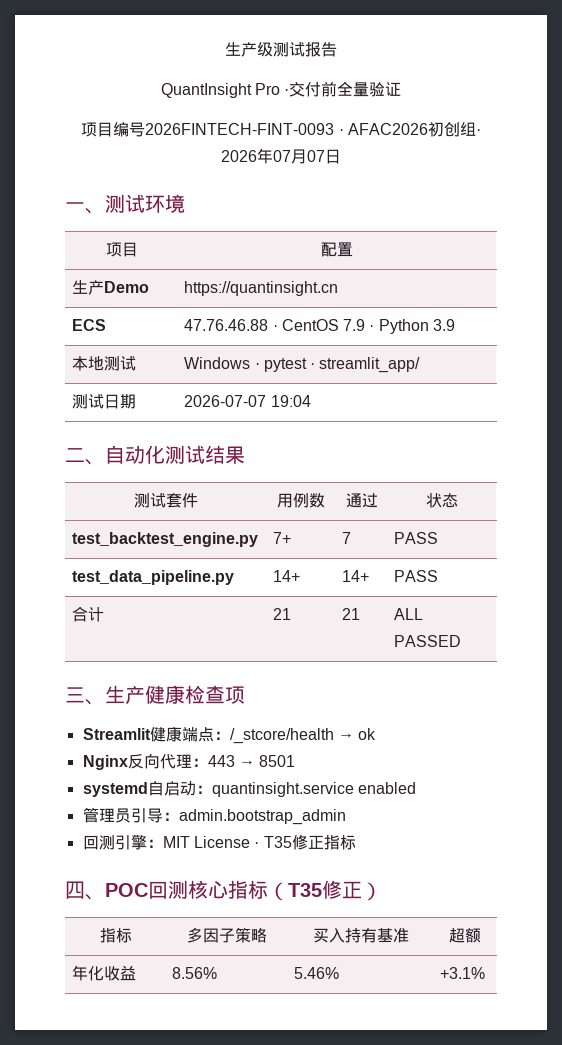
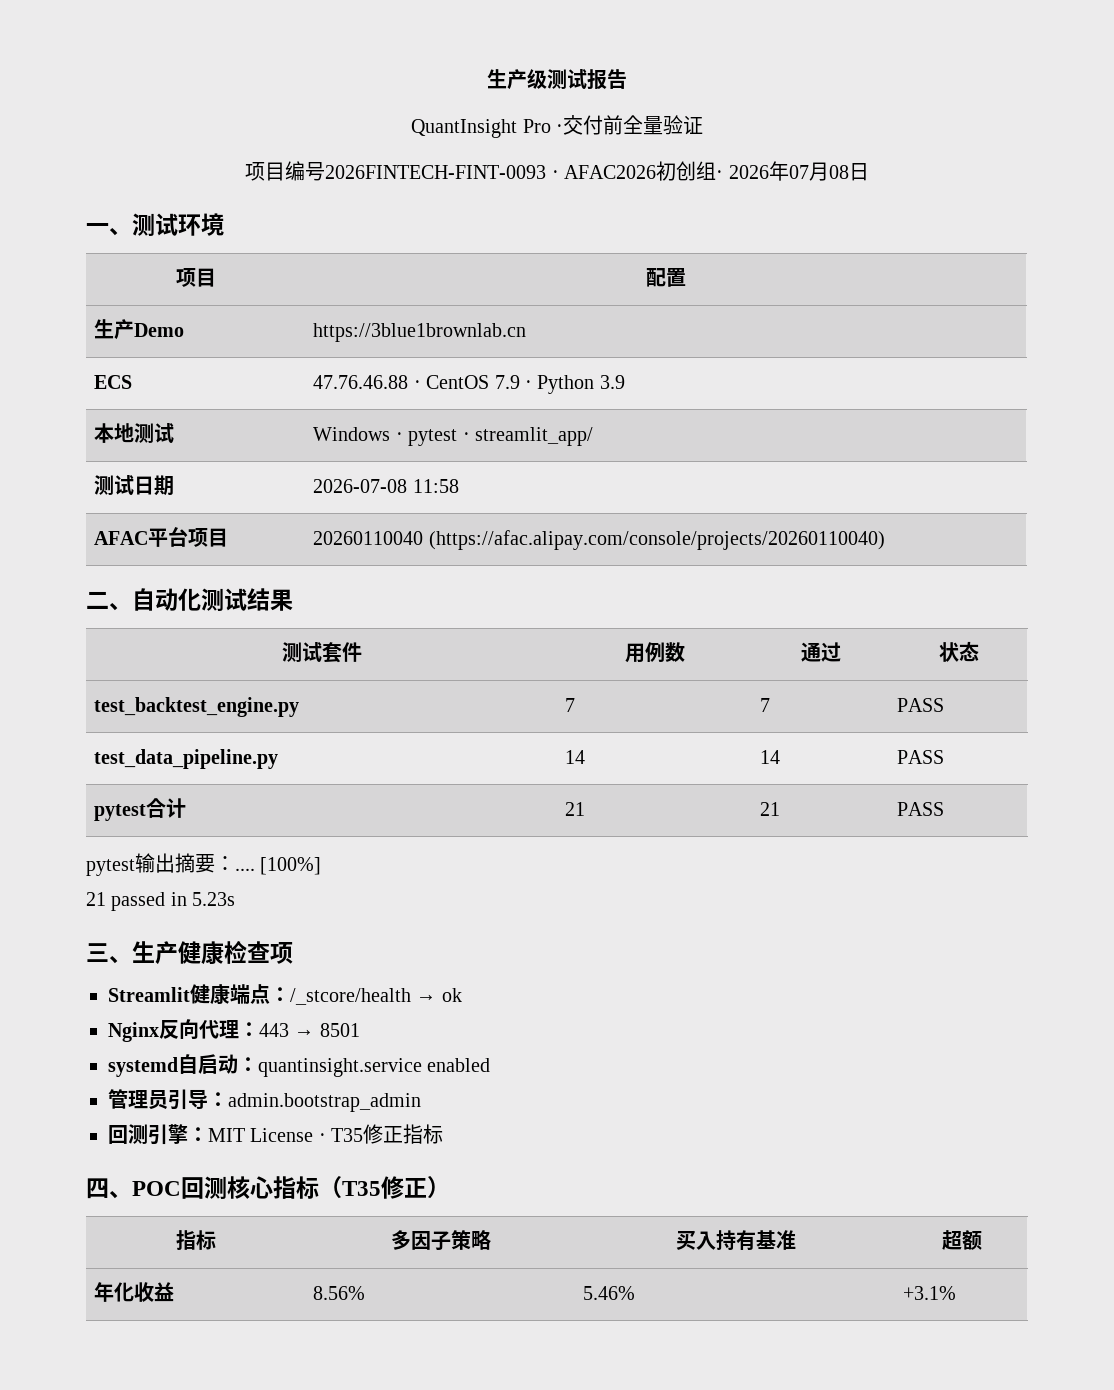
- 项目编号2026FINTECH-FINT-0093 · AFAC2026初创组· 2026年07月07日
+ 项目编号2026FINTECH-FINT-0093 · AFAC2026初创组· 2026年07月08日
- 生产Demo | https://quantinsight.cn
+ 生产Demo | https://3blue1brownlab.cn
- 测试日期 | 2026-07-07 19:04
+ 测试日期 | 2026-07-08 11:58
+ AFAC平台项目 | 20260110040 (https://afac.alipay.com/console/projects/20260110040)
- test_backtest_engine.py | 7+ | 7 | PASS
+ test_backtest_engine.py | 7 | 7 | PASS
- test_data_pipeline.py | 14+ | 14+ | PASS
- 合计 | 21 | 21 | ALL PASSED
+ test_data_pipeline.py | 14 | 14 | PASS
+ pytest合计 | 21 | 21 | PASS
+ pytest输出摘要：.... [100%]
+ 21 passed in 5.23s

